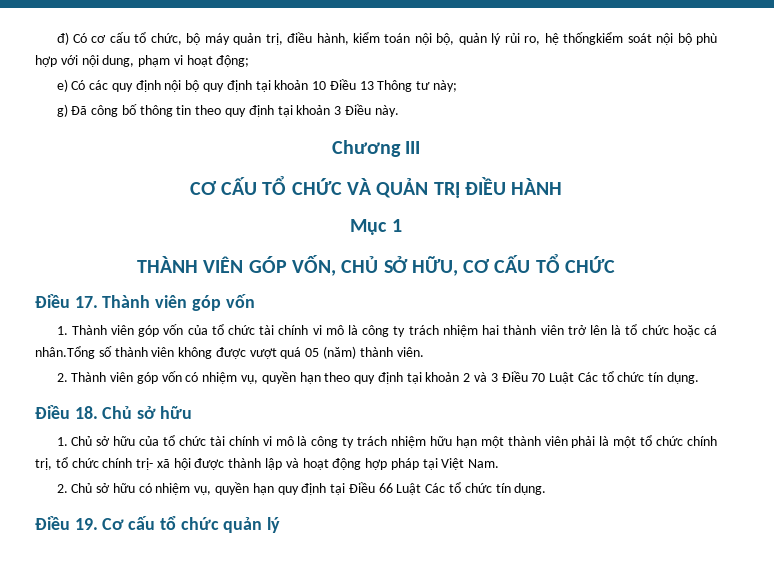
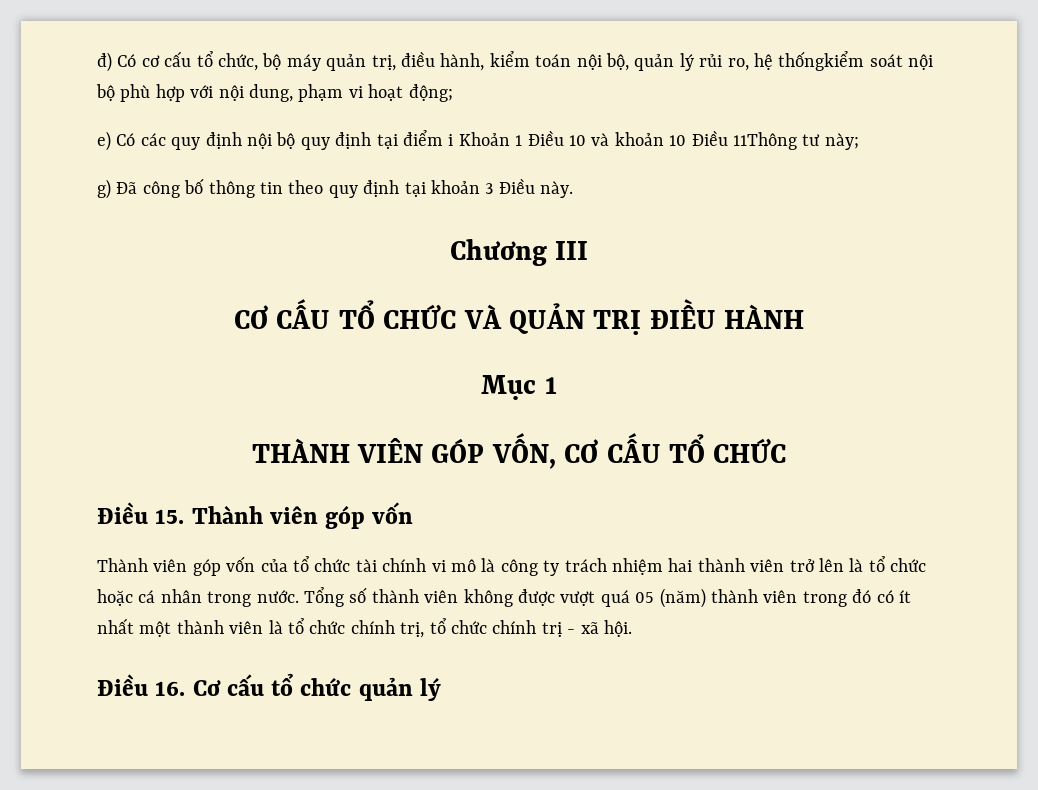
- e) Có các quy định nội bộ quy định tại khoản 10 Điều 13 Thông tư này;
+ e) Có các quy định nội bộ quy định tại điểm i Khoản 1 Điều 10 và khoản 10 Điều 11Thông tư này;
- THÀNH VIÊN GÓP VỐN, CHỦ SỞ HỮU, CƠ CẤU TỔ CHỨC
+ THÀNH VIÊN GÓP VỐN, CƠ CẤU TỔ CHỨC
- Điều 17. Thành viên góp vốn
+ Điều 15. Thành viên góp vốn
- 1. Thành viên góp vốn của tổ chức tài chính vi mô là công ty trách nhiệm hai thành viên trở lên là tổ chức hoặc cá nhân.Tổng số thành viên không được vượt quá 05 (năm) thành viên.
- 2. Thành viên góp vốn có nhiệm vụ, quyền hạn theo quy định tại khoản 2 và 3 Điều 70 Luật Các tổ chức tín dụng.
- Điều 18. Chủ sở hữu
- 1. Chủ sở hữu của tổ chức tài chính vi mô là công ty trách nhiệm hữu hạn một thành viên phải là một tổ chức chính trị, tổ chức chính trị- xã hội được thành lập và hoạt động hợp pháp tại Việt Nam.
- 2. Chủ sở hữu có nhiệm vụ, quyền hạn quy định tại Điều 66 Luật Các tổ chức tín dụng.
- Điều 19. Cơ cấu tổ chức quản lý
+ Thành viên góp vốn của tổ chức tài chính vi mô là công ty trách nhiệm hai thành viên trở lên là tổ chức hoặc cá nhân trong nước. Tổng số thành viên không được vượt quá 05 (năm) thành viên trong đó có ít nhất một thành viên là tổ chức chính trị, tổ chức chính trị - xã hội.
+ Điều 16. Cơ cấu tổ chức quản lý

